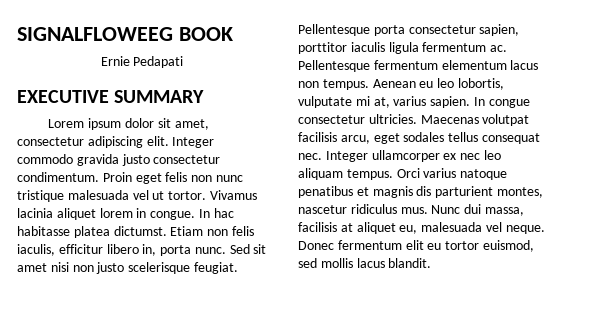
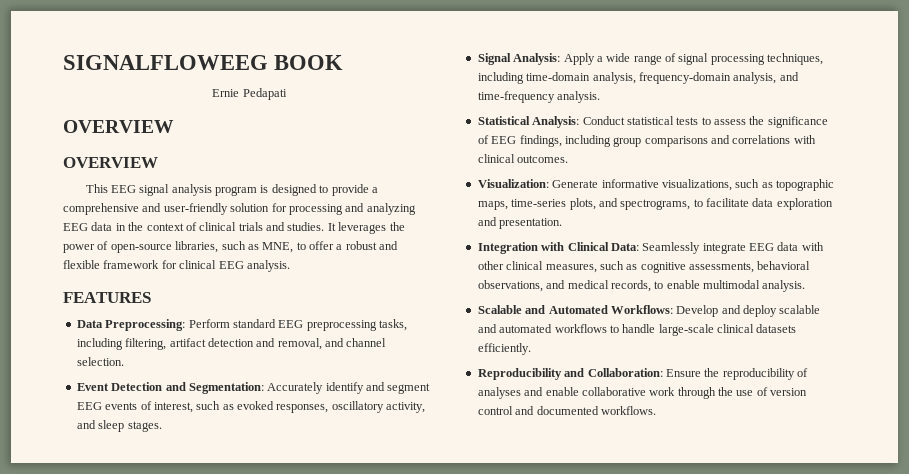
  Ernie Pedapati
- EXECUTIVE SUMMARY
- Lorem ipsum dolor sit amet, consectetur adipiscing elit. Integer commodo gravida justo consectetur condimentum. Proin eget felis non nunc tristique malesuada vel ut tortor. Vivamus lacinia aliquet lorem in congue. In hac habitasse platea dictumst. Etiam non felis iaculis, efficitur libero in, porta nunc. Sed sit amet nisi non justo scelerisque feugiat. Pellentesque porta consectetur sapien, porttitor iaculis ligula fermentum ac. Pellentesque fermentum elementum lacus non tempus. Aenean eu leo lobortis, vulputate mi at, varius sapien. In congue consectetur ultricies. Maecenas volutpat facilisis arcu, eget sodales tellus consequat nec. Integer ullamcorper ex nec leo aliquam tempus. Orci varius natoque penatibus et magnis dis parturient montes, nascetur ridiculus mus. Nunc dui massa, facilisis at aliquet eu, malesuada vel neque. Donec fermentum elit eu tortor euismod, sed mollis lacus blandit.
+ OVERVIEW
+ OVERVIEW
+ This EEG signal analysis program is designed to provide a comprehensive and user-friendly solution for processing and analyzing EEG data in the context of clinical trials and studies. It leverages the power of open-source libraries, such as MNE, to offer a robust and flexible framework for clinical EEG analysis.
+ FEATURES
+ Data Preprocessing: Perform standard EEG preprocessing tasks, including filtering, artifact detection and removal, and channel selection.
+ Event Detection and Segmentation: Accurately identify and segment EEG events of interest, such as evoked responses, oscillatory activity, and sleep stages.
+ Signal Analysis: Apply a wide range of signal processing techniques, including time-domain analysis, frequency-domain analysis, and time-frequency analysis.
+ Statistical Analysis: Conduct statistical tests to assess the significance of EEG findings, including group comparisons and correlations with clinical outcomes.
+ Visualization: Generate informative visualizations, such as topographic maps, time-series plots, and spectrograms, to facilitate data exploration and presentation.
+ Integration with Clinical Data: Seamlessly integrate EEG data with other clinical measures, such as cognitive assessments, behavioral observations, and medical records, to enable multimodal analysis.
+ Scalable and Automated Workflows: Develop and deploy scalable and automated workflows to handle large-scale clinical datasets efficiently.
+ Reproducibility and Collaboration: Ensure the reproducibility of analyses and enable collaborative work through the use of version control and documented workflows.

